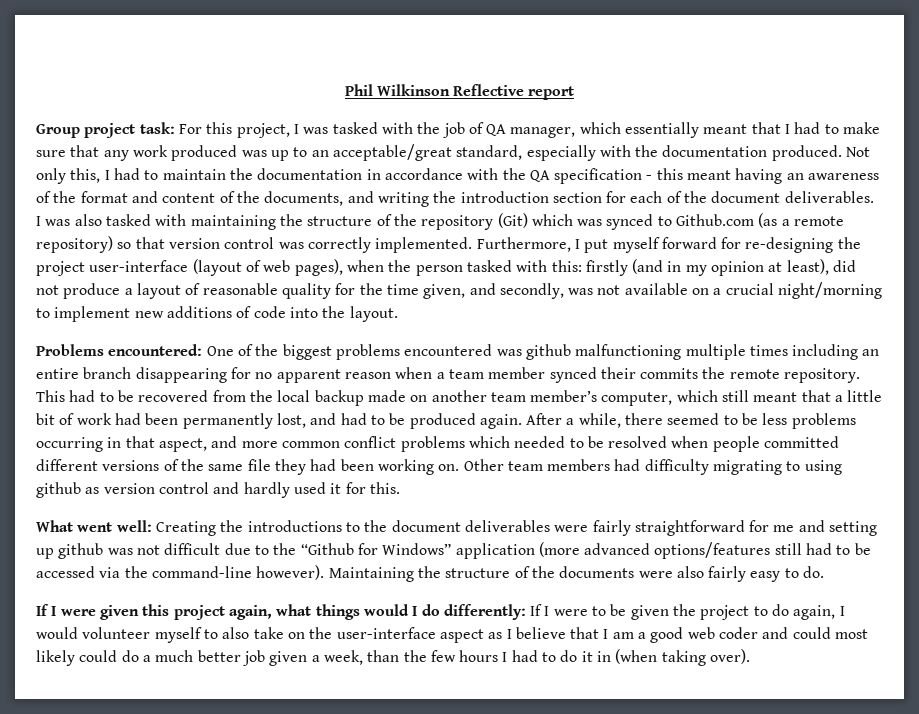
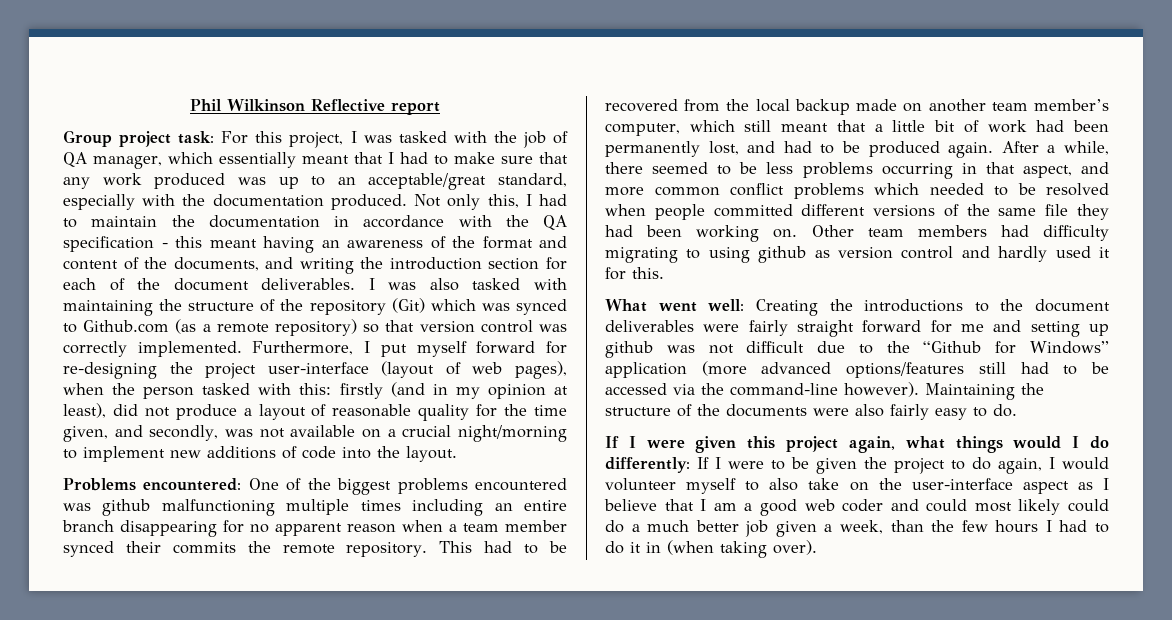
- What went well: Creating the introductions to the document deliverables were fairly straightforward for me and setting up github was not difficult due to the “Github for Windows” application (more advanced options/features still had to be accessed via the command-line however).
+ What went well: Creating the introductions to the document deliverables were fairly straight forward for me and setting up github was not difficult due to the “Github for Windows” application (more advanced options/features still had to be accessed via the command-line however).

